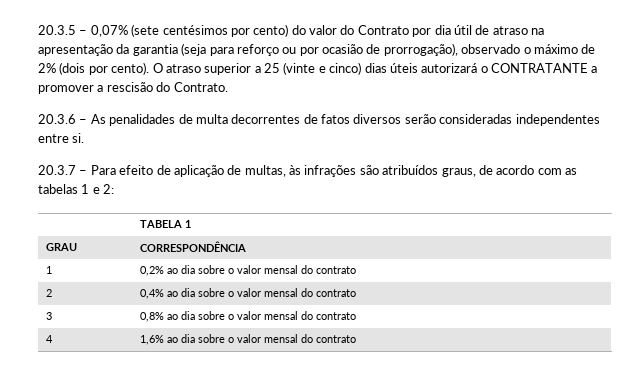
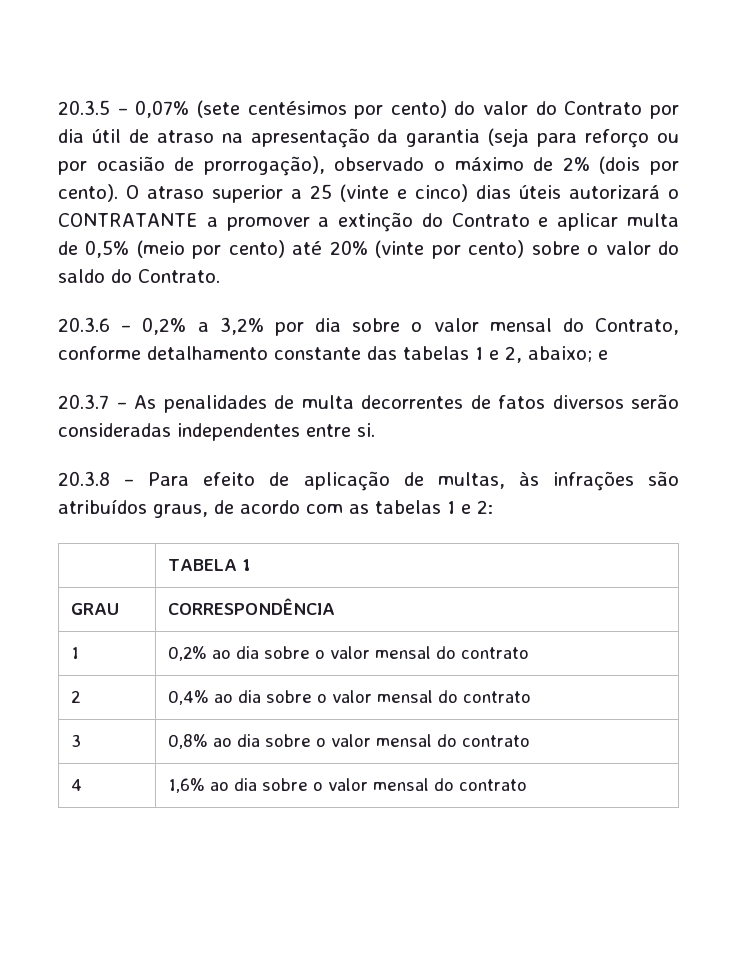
- O atraso superior a 25 (vinte e cinco) dias úteis autorizará o CONTRATANTE a promover a rescisão do Contrato.
- 20.3.6 – As penalidades de multa decorrentes de fatos diversos serão consideradas independentes entre si.
+ O atraso superior a 25 (vinte e cinco) dias úteis autorizará o CONTRATANTE a promover a extinção do Contrato e aplicar multa de 0,5% (meio por cento) até 20% (vinte por cento) sobre o valor do saldo do Contrato.
+ 20.3.6 – 0,2% a 3,2% por dia sobre o valor mensal do Contrato, conforme detalhamento constante das tabelas 1 e 2, abaixo; e
+ 20.3.7 – As penalidades de multa decorrentes de fatos diversos serão consideradas independentes entre si.
- 20.3.7 – Para efeito de aplicação de multas, às infrações são atribuídos graus, de acordo com as tabelas 1 e 2:
+ 20.3.8 – Para efeito de aplicação de multas, às infrações são atribuídos graus, de acordo com as tabelas 1 e 2:

